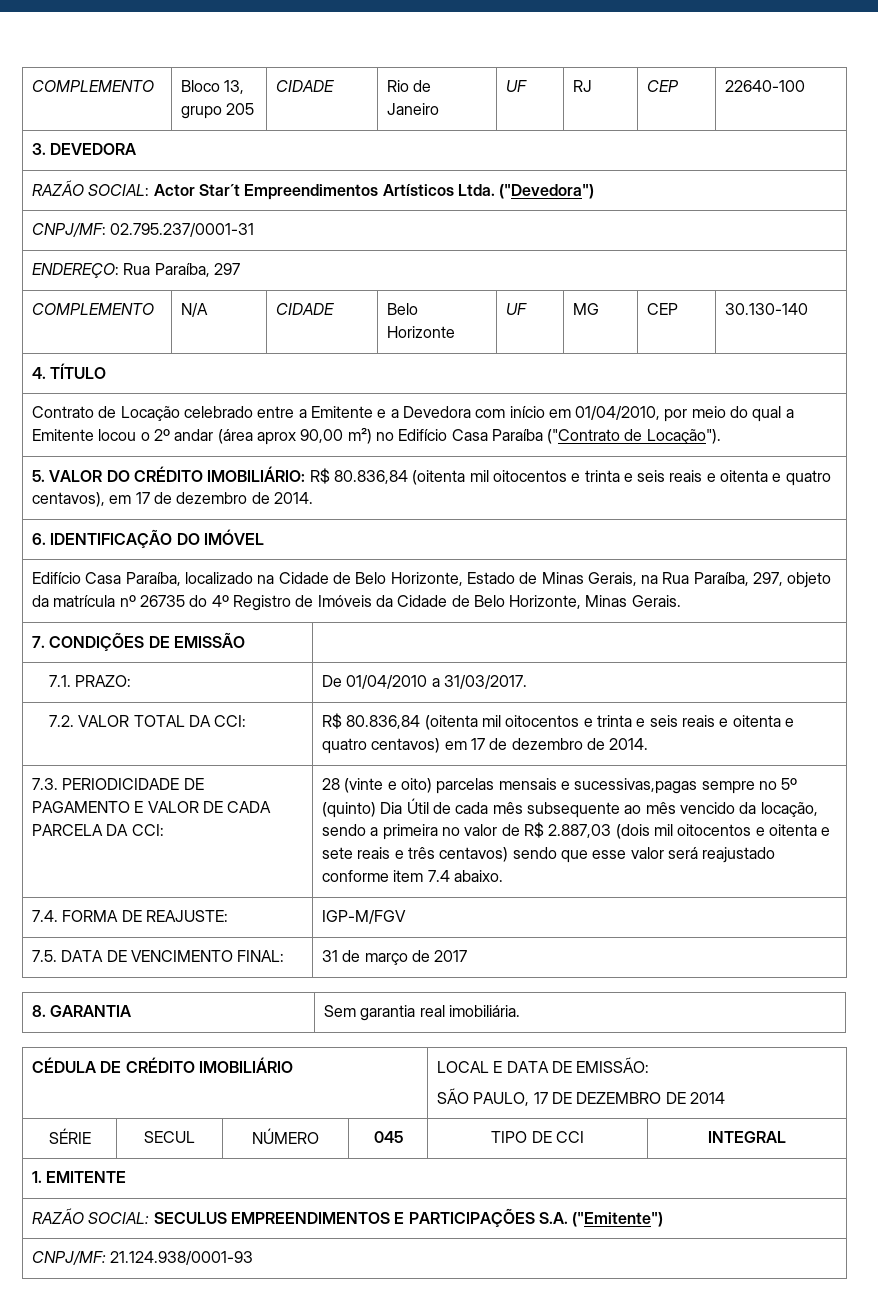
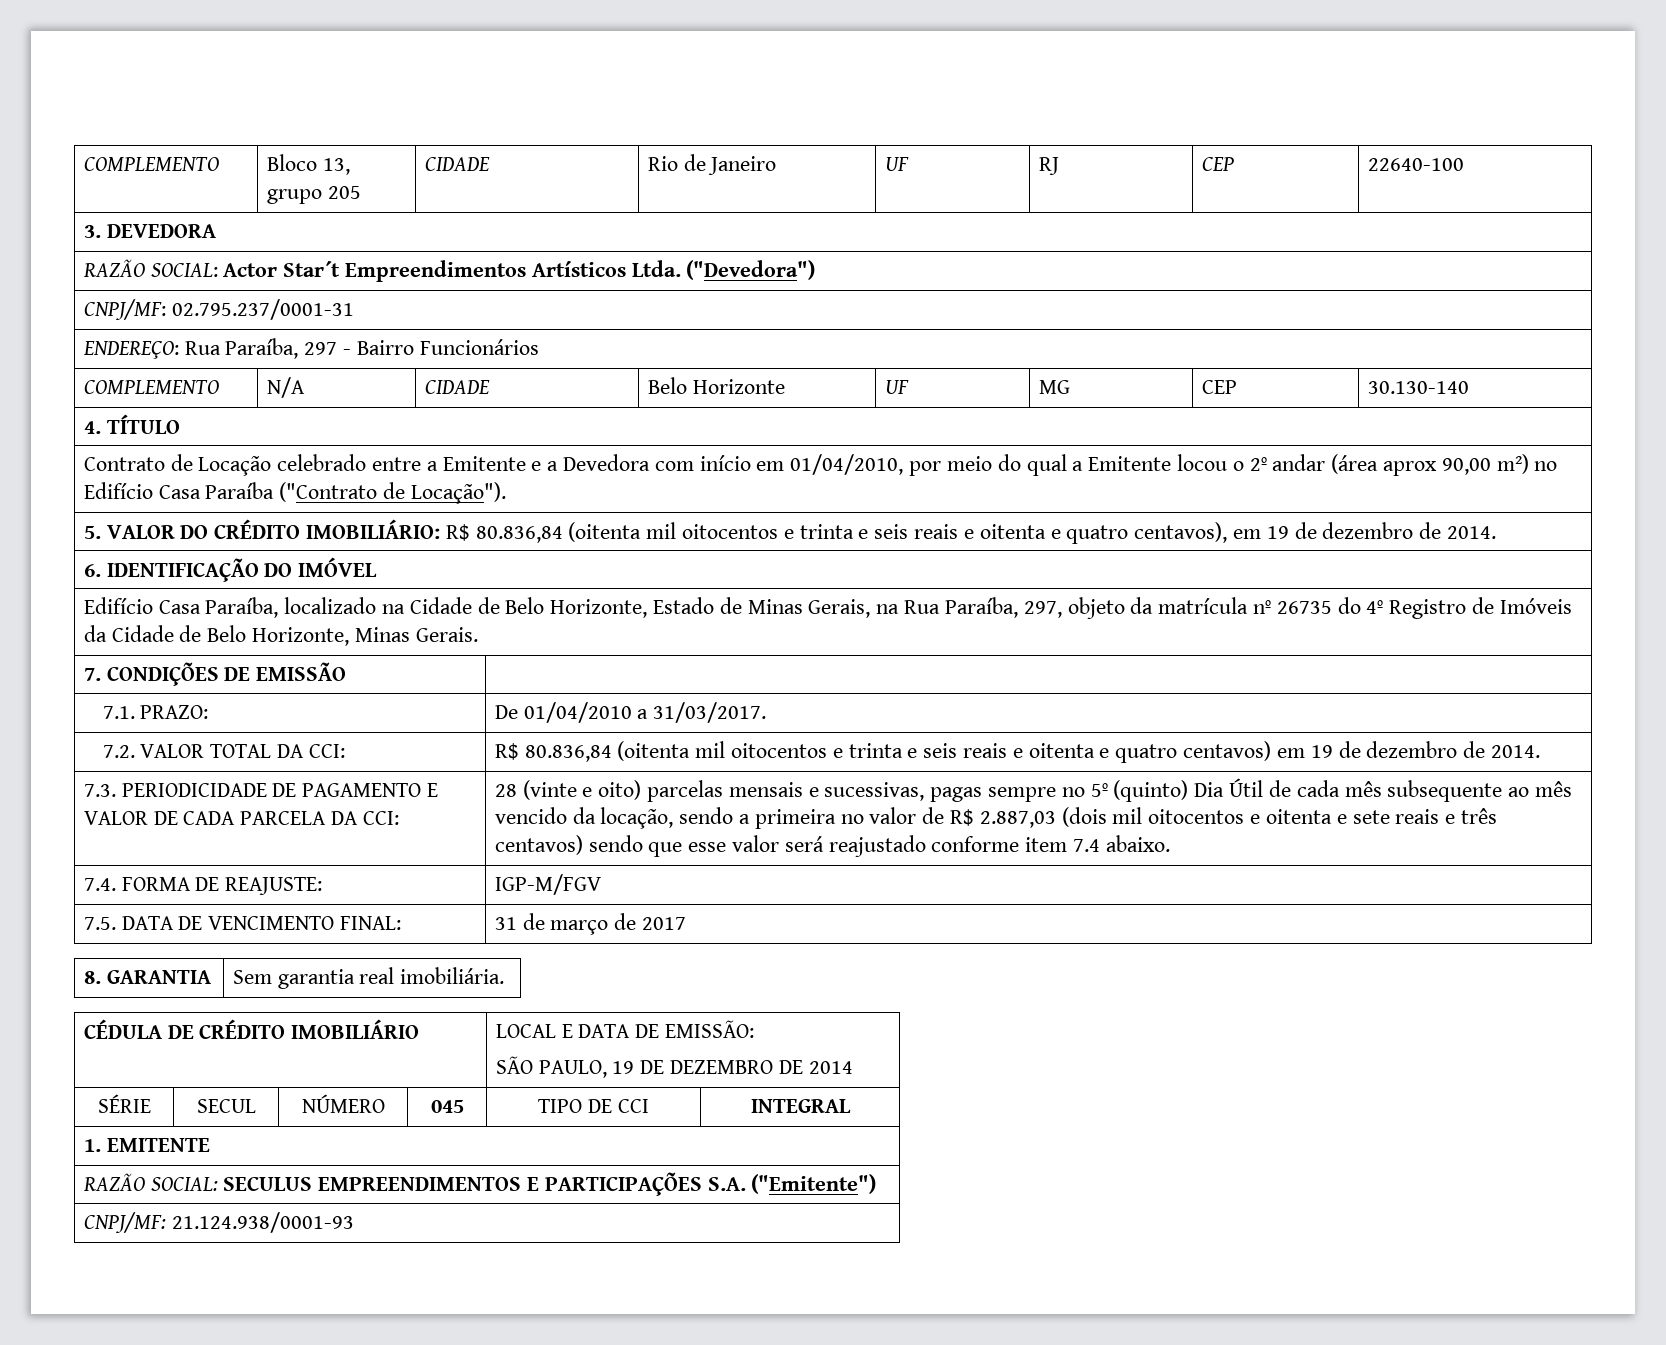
- ENDEREÇO: Rua Paraíba, 297
+ ENDEREÇO: Rua Paraíba, 297 - Bairro Funcionários
- 5. VALOR DO CRÉDITO IMOBILIÁRIO: R$ 80.836,84 (oitenta mil oitocentos e trinta e seis reais e oitenta e quatro centavos), em 17 de dezembro de 2014.
+ 5. VALOR DO CRÉDITO IMOBILIÁRIO: R$ 80.836,84 (oitenta mil oitocentos e trinta e seis reais e oitenta e quatro centavos), em 19 de dezembro de 2014.
- 7.2. VALOR TOTAL DA CCI: | R$ 80.836,84 (oitenta mil oitocentos e trinta e seis reais e oitenta e quatro centavos) em 17 de dezembro de 2014.
+ 7.2. VALOR TOTAL DA CCI: | R$ 80.836,84 (oitenta mil oitocentos e trinta e seis reais e oitenta e quatro centavos) em 19 de dezembro de 2014.
- 28 (vinte e oito) parcelas mensais e sucessivas,pagas sempre no 5º (quinto) Dia Útil de cada mês subsequente ao mês vencido da locação, sendo a primeira no valor de R$ 2.887,03 (dois mil oitocentos e oitenta e sete reais e três centavos) sendo que esse valor será reajustado conforme item 7.4 abaixo.
+ 28 (vinte e oito) parcelas mensais e sucessivas, pagas sempre no 5º (quinto) Dia Útil de cada mês subsequente ao mês vencido da locação, sendo a primeira no valor de R$ 2.887,03 (dois mil oitocentos e oitenta e sete reais e três centavos) sendo que esse valor será reajustado conforme item 7.4 abaixo.
  CÉDULA DE CRÉDITO IMOBILIÁRIO | LOCAL E DATA DE EMISSÃO:
- SÃO PAULO, 17 DE DEZEMBRO DE 2014
+ SÃO PAULO, 19 DE DEZEMBRO DE 2014

